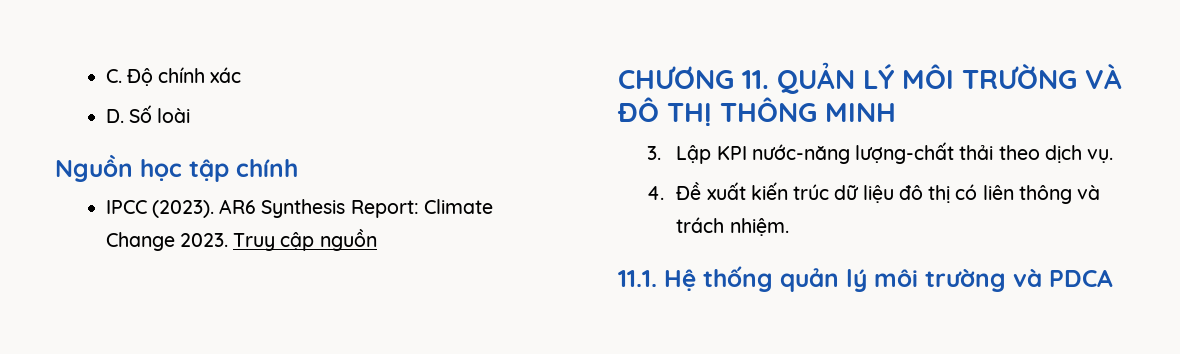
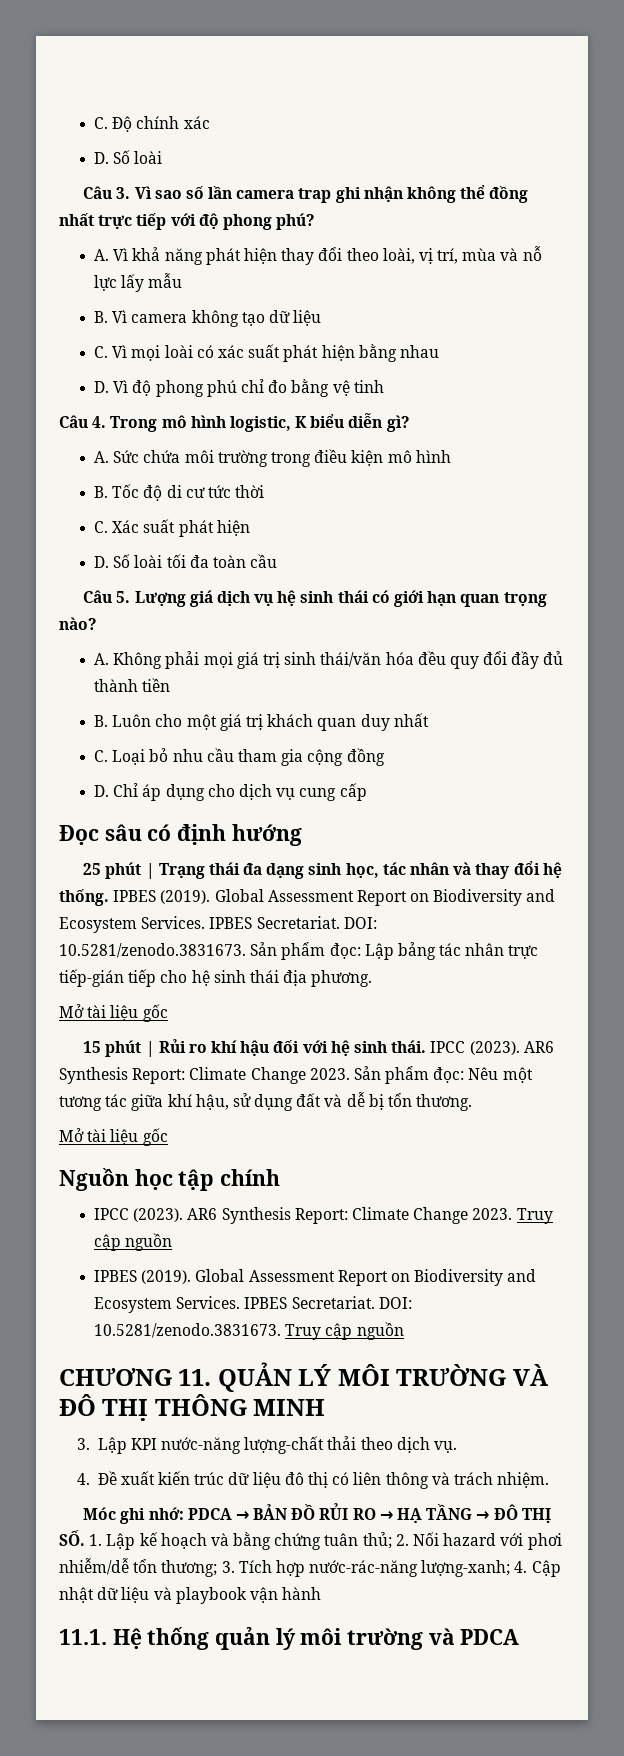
+ Câu 3. Vì sao số lần camera trap ghi nhận không thể đồng nhất trực tiếp với độ phong phú?
+ A. Vì khả năng phát hiện thay đổi theo loài, vị trí, mùa và nỗ lực lấy mẫu
+ B. Vì camera không tạo dữ liệu
+ C. Vì mọi loài có xác suất phát hiện bằng nhau
+ D. Vì độ phong phú chỉ đo bằng vệ tinh
+ Câu 4. Trong mô hình logistic, K biểu diễn gì?
+ A. Sức chứa môi trường trong điều kiện mô hình
+ B. Tốc độ di cư tức thời
+ C. Xác suất phát hiện
+ D. Số loài tối đa toàn cầu
+ Câu 5. Lượng giá dịch vụ hệ sinh thái có giới hạn quan trọng nào?
+ A. Không phải mọi giá trị sinh thái/văn hóa đều quy đổi đầy đủ thành tiền
+ B. Luôn cho một giá trị khách quan duy nhất
+ C. Loại bỏ nhu cầu tham gia cộng đồng
+ D. Chỉ áp dụng cho dịch vụ cung cấp
+ Đọc sâu có định hướng
+ 25 phút | Trạng thái đa dạng sinh học, tác nhân và thay đổi hệ thống. IPBES (2019). Global Assessment Report on Biodiversity and Ecosystem Services. IPBES Secretariat. DOI: 10.5281/zenodo.3831673. Sản phẩm đọc: Lập bảng tác nhân trực tiếp-gián tiếp cho hệ sinh thái địa phương.
+ Mở tài liệu gốc
+ 15 phút | Rủi ro khí hậu đối với hệ sinh thái. IPCC (2023). AR6 Synthesis Report: Climate Change 2023. Sản phẩm đọc: Nêu một tương tác giữa khí hậu, sử dụng đất và dễ bị tổn thương.
+ Mở tài liệu gốc
+ IPBES (2019). Global Assessment Report on Biodiversity and Ecosystem Services. IPBES Secretariat. DOI: 10.5281/zenodo.3831673. Truy cập nguồn
+ Móc ghi nhớ: PDCA → BẢN ĐỒ RỦI RO → HẠ TẦNG → ĐÔ THỊ SỐ. 1. Lập kế hoạch và bằng chứng tuân thủ; 2. Nối hazard với phơi nhiễm/dễ tổn thương; 3. Tích hợp nước-rác-năng lượng-xanh; 4. Cập nhật dữ liệu và playbook vận hành

